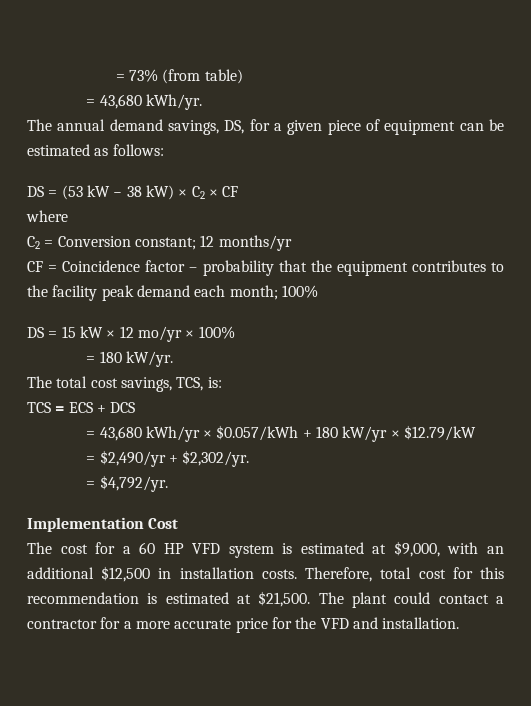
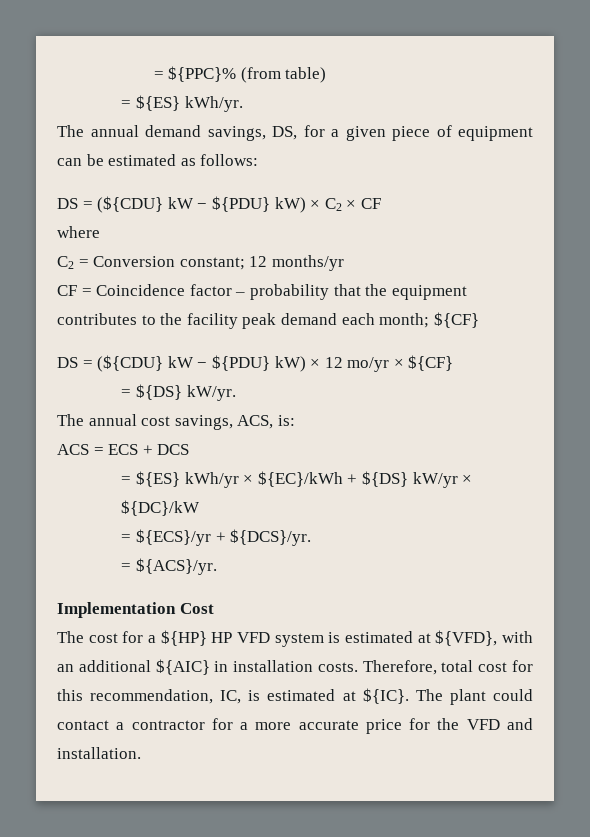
- = 73% (from table)
+ = ${PPC}% (from table)
- = 43,680 kWh/yr.
+ = ${ES} kWh/yr.
- DS = (53 kW − 38 kW) × C2 × CF
+ DS = (${CDU} kW − ${PDU} kW) × C2 × CF
- CF = Coincidence factor – probability that the equipment contributes to the facility peak demand each month; 100%
- DS = 15 kW × 12 mo/yr × 100%
- = 180 kW/yr.
+ CF = Coincidence factor – probability that the equipment contributes to the facility peak demand each month; ${CF}
+ DS = (${CDU} kW − ${PDU} kW) × 12 mo/yr × ${CF}
+ = ${DS} kW/yr.
- The total cost savings, TCS, is:
+ The annual cost savings, ACS, is:
- TCS = ECS + DCS
+ ACS = ECS + DCS
- = 43,680 kWh/yr × $0.057/kWh + 180 kW/yr × $12.79/kW
- = $2,490/yr + $2,302/yr.
- = $4,792/yr.
+ = ${ES} kWh/yr × ${EC}/kWh + ${DS} kW/yr × ${DC}/kW
+ = ${ECS}/yr + ${DCS}/yr.
+ = ${ACS}/yr.
- The cost for a 60 HP VFD system is estimated at $9,000, with an additional $12,500 in installation costs.
+ The cost for a ${HP} HP VFD system is estimated at ${VFD}, with an additional ${AIC} in installation costs.
- Therefore, total cost for this recommendation is estimated at $21,500.
+ Therefore, total cost for this recommendation, IC, is estimated at ${IC}.

